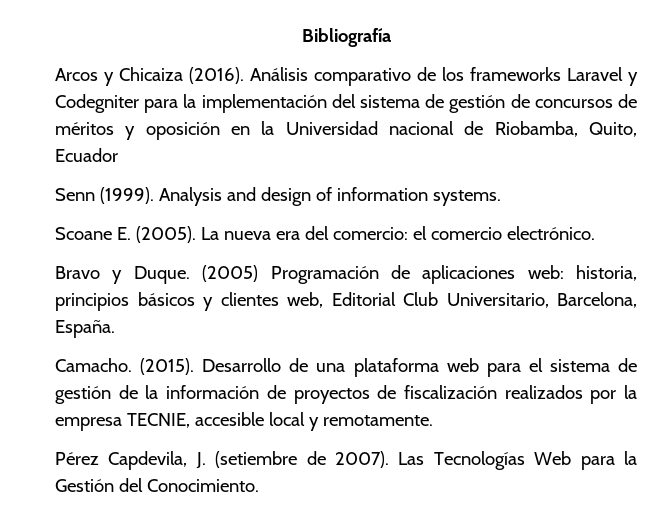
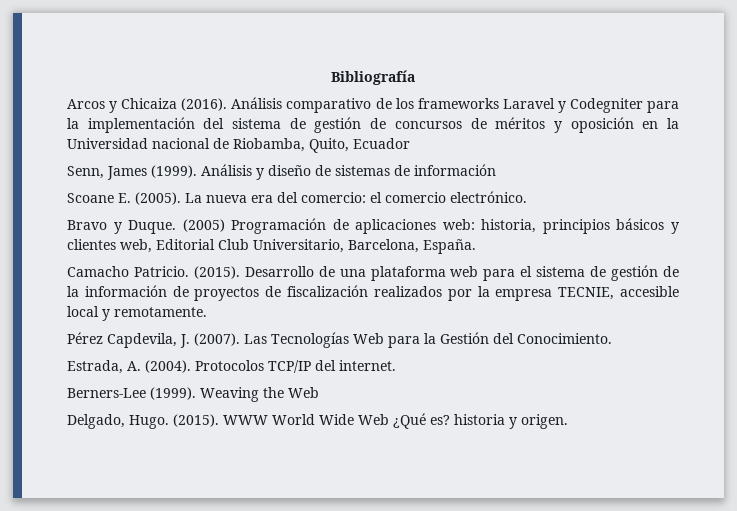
- Senn (1999). Analysis and design of information systems.
+ Senn, James (1999). Análisis y diseño de sistemas de información
- Camacho.
+ Camacho Patricio.
- Pérez Capdevila, J. (setiembre de 2007).
+ Pérez Capdevila, J. (2007).
+ Estrada, A. (2004). Protocolos TCP/IP del internet.
+ Berners-Lee (1999). Weaving the Web
+ Delgado, Hugo. (2015). WWW World Wide Web ¿Qué es? historia y origen.

